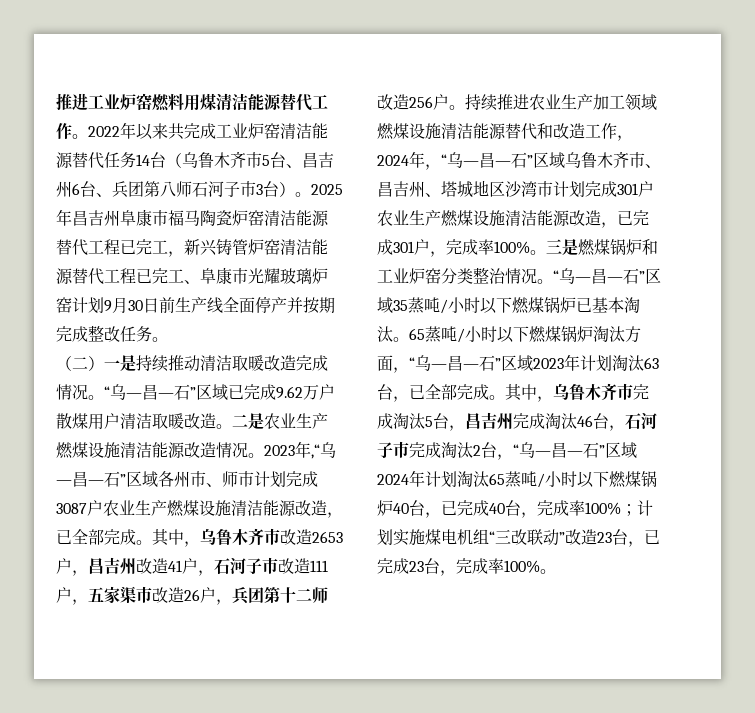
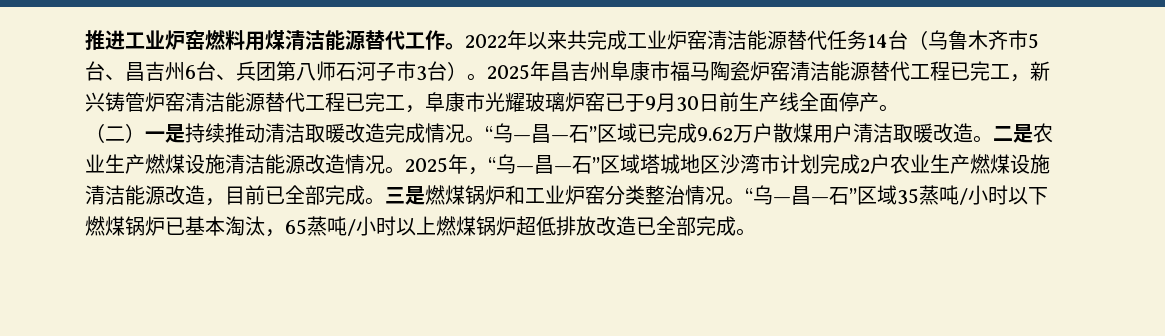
- 2025年昌吉州阜康市福马陶瓷炉窑清洁能源替代工程已完工，新兴铸管炉窑清洁能源替代工程已完工、阜康市光耀玻璃炉窑计划9月30日前生产线全面停产并按期完成整改任务。
+ 2025年昌吉州阜康市福马陶瓷炉窑清洁能源替代工程已完工，新兴铸管炉窑清洁能源替代工程已完工，阜康市光耀玻璃炉窑已于9月30日前生产线全面停产。
- 2023年,“乌—昌—石”区域各州市、师市计划完成3087户农业生产燃煤设施清洁能源改造，已全部完成。其中，乌鲁木齐市改造2653户，昌吉州改造41户，石河子市改造111户，五家渠市改造26户，兵团第十二师改造256户。持续推进农业生产加工领域燃煤设施清洁能源替代和改造工作，2024年，“乌—昌—石”区域乌鲁木齐市、昌吉州、塔城地区沙湾市计划完成301户农业生产燃煤设施清洁能源改造，已完成301户，完成率100%。
+ 2025年，“乌—昌—石”区域塔城地区沙湾市计划完成2户农业生产燃煤设施清洁能源改造，目前已全部完成。
- “乌—昌—石”区域35蒸吨/小时以下燃煤锅炉已基本淘汰。65蒸吨/小时以下燃煤锅炉淘汰方面，“乌—昌—石”区域2023年计划淘汰63台，已全部完成。其中，乌鲁木齐市完成淘汰5台，昌吉州完成淘汰46台，石河子市完成淘汰2台，“乌—昌—石”区域2024年计划淘汰65蒸吨/小时以下燃煤锅炉40台，已完成40台，完成率100%；计划实施煤电机组“三改联动”改造23台，已完成23台，完成率100%。
+ “乌—昌—石”区域35蒸吨/小时以下燃煤锅炉已基本淘汰，65蒸吨/小时以上燃煤锅炉超低排放改造已全部完成。

